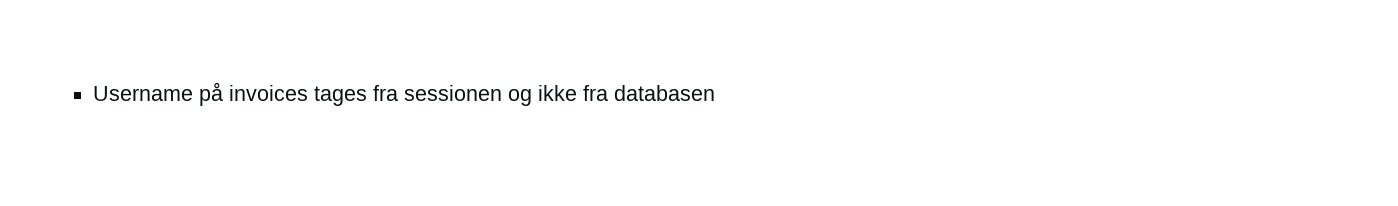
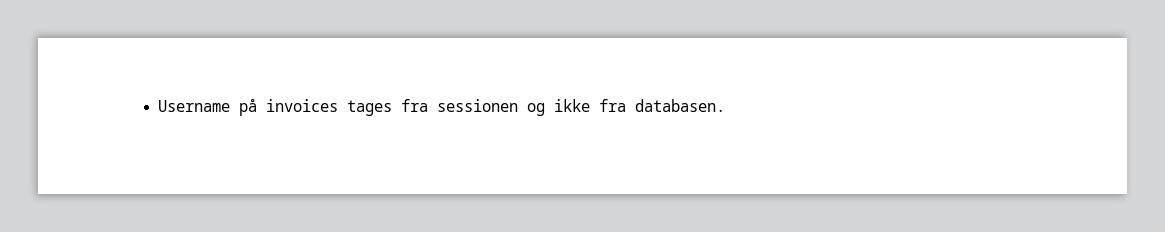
- Username på invoices tages fra sessionen og ikke fra databasen
+ Username på invoices tages fra sessionen og ikke fra databasen.

